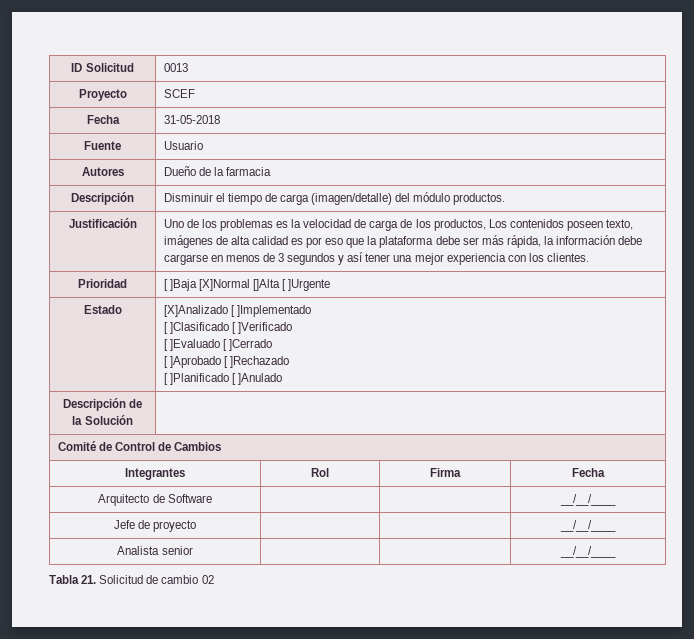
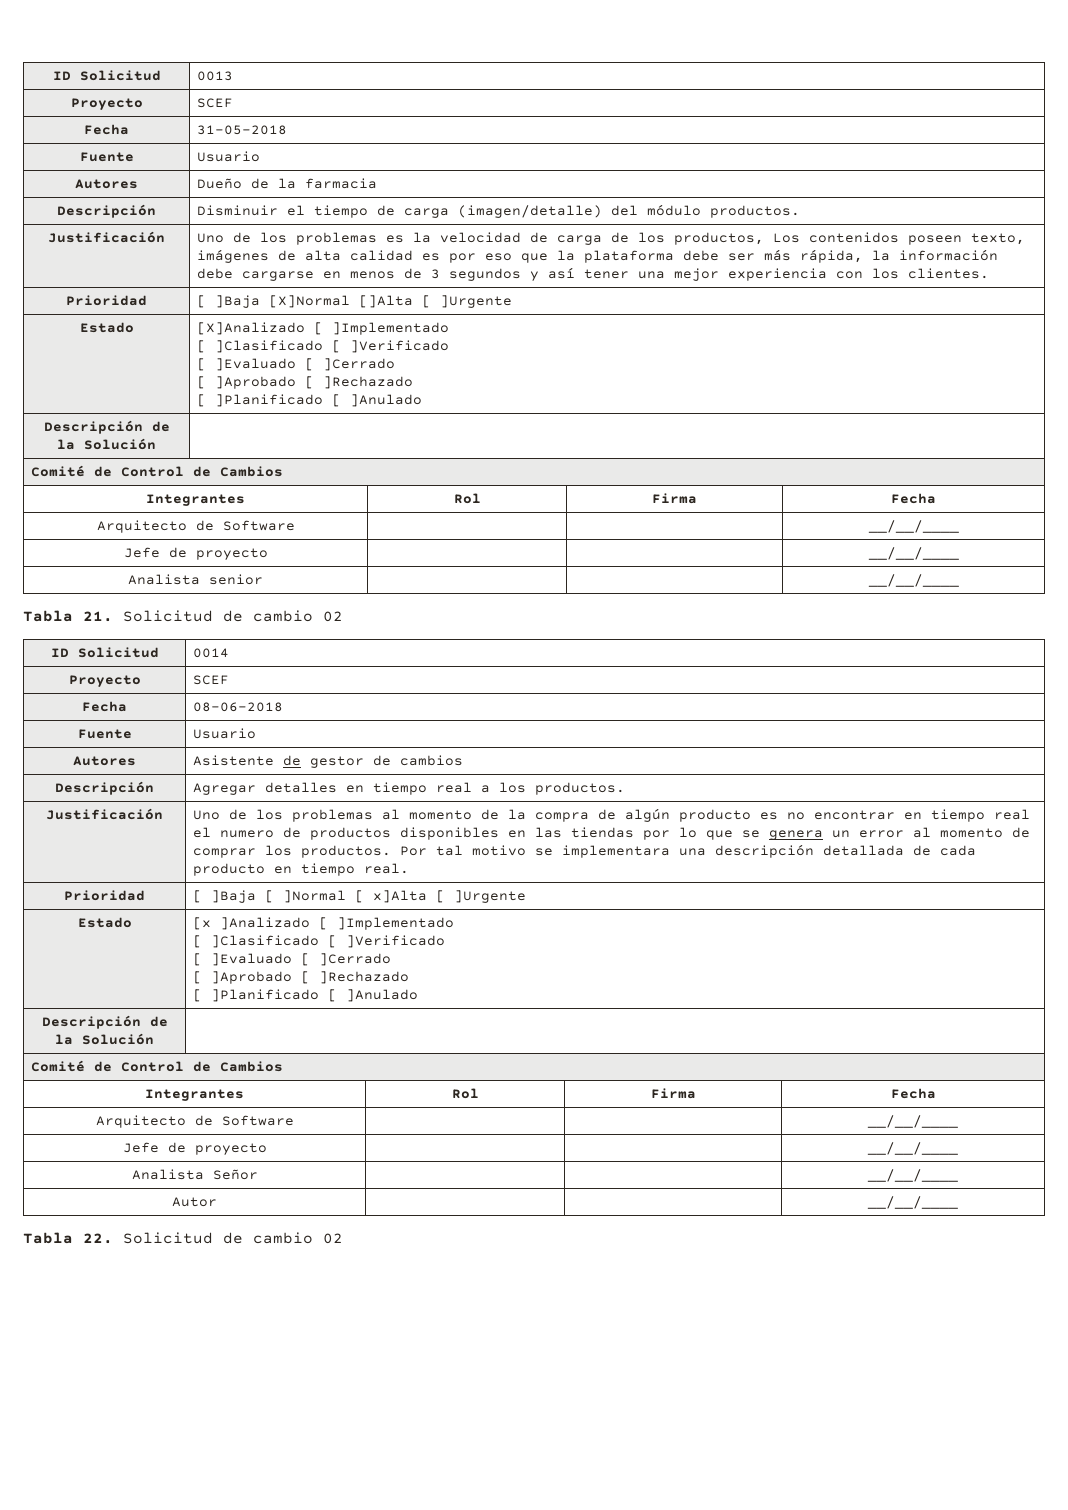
+ ID Solicitud | 0014
+ Proyecto | SCEF
+ Fecha | 08-06-2018
+ Fuente | Usuario
+ Autores | Asistente de gestor de cambios
+ Descripción | Agregar detalles en tiempo real a los productos.
+ Justificación | Uno de los problemas al momento de la compra de algún producto es no encontrar en tiempo real el numero de productos disponibles en las tiendas por lo que se genera un error al momento de comprar los productos. Por tal motivo se implementara una descripción detallada de cada producto en tiempo real.
+ Prioridad | [ ]Baja [ ]Normal [ x]Alta [ ]Urgente
+ Estado | [x ]Analizado [ ]Implementado
+ [ ]Clasificado [ ]Verificado
+ [ ]Evaluado [ ]Cerrado
+ [ ]Aprobado [ ]Rechazado
+ [ ]Planificado [ ]Anulado
+ Descripción de la Solución |
+ Comité de Control de Cambios
+ Integrantes | Rol | Firma | Fecha
+ Arquitecto de Software | | | __/__/____
+ Jefe de proyecto | | | __/__/____
+ Analista Señor | | | __/__/____
+ Autor | | | __/__/____
+ Tabla 22. Solicitud de cambio 02

